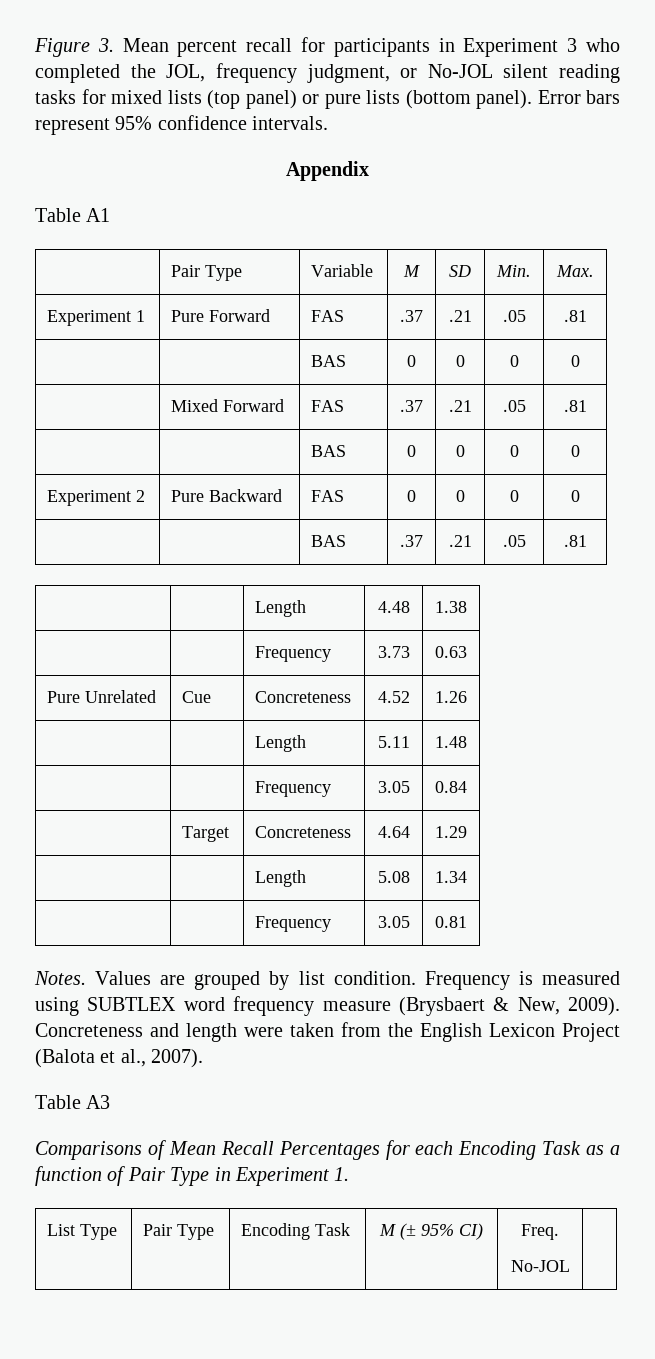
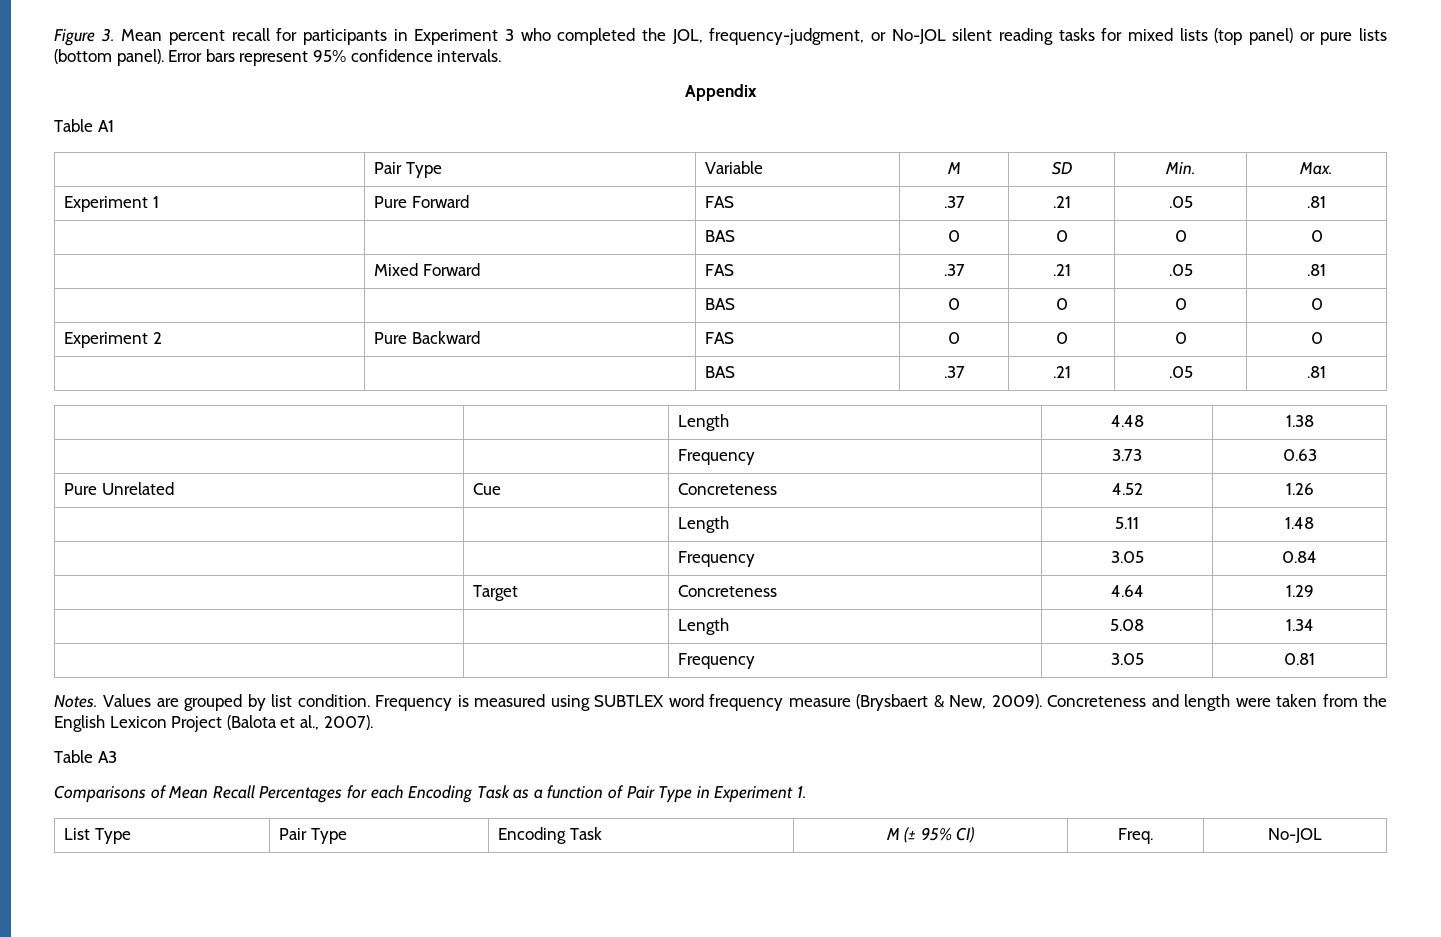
- Figure 3. Mean percent recall for participants in Experiment 3 who completed the JOL, frequency judgment, or No-JOL silent reading tasks for mixed lists (top panel) or pure lists (bottom panel).
+ Figure 3. Mean percent recall for participants in Experiment 3 who completed the JOL, frequency-judgment, or No-JOL silent reading tasks for mixed lists (top panel) or pure lists (bottom panel).
- List Type | Pair Type | Encoding Task | M (± 95% CI) | Freq.
- No-JOL |
+ List Type | Pair Type | Encoding Task | M (± 95% CI) | Freq. | No-JOL

